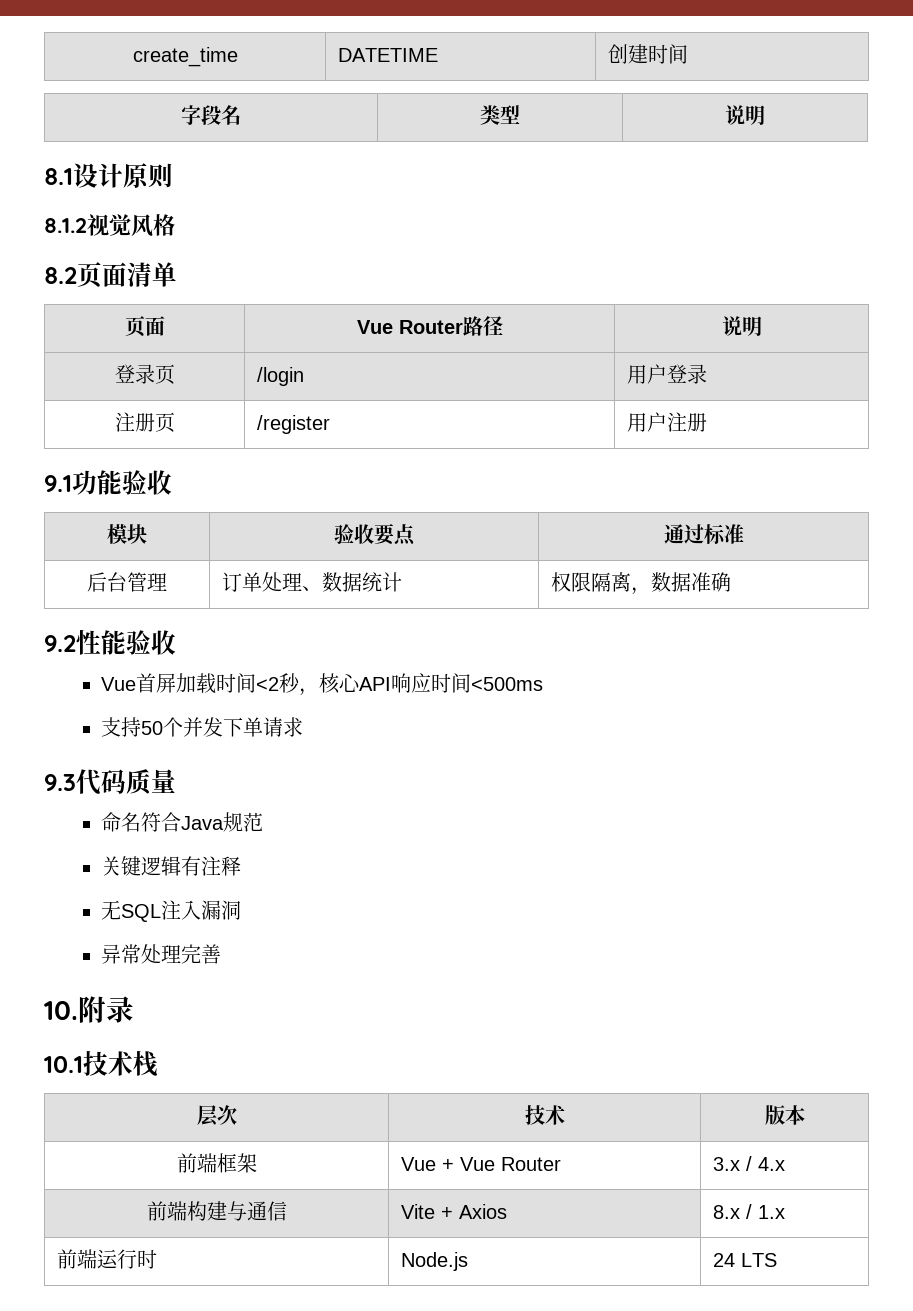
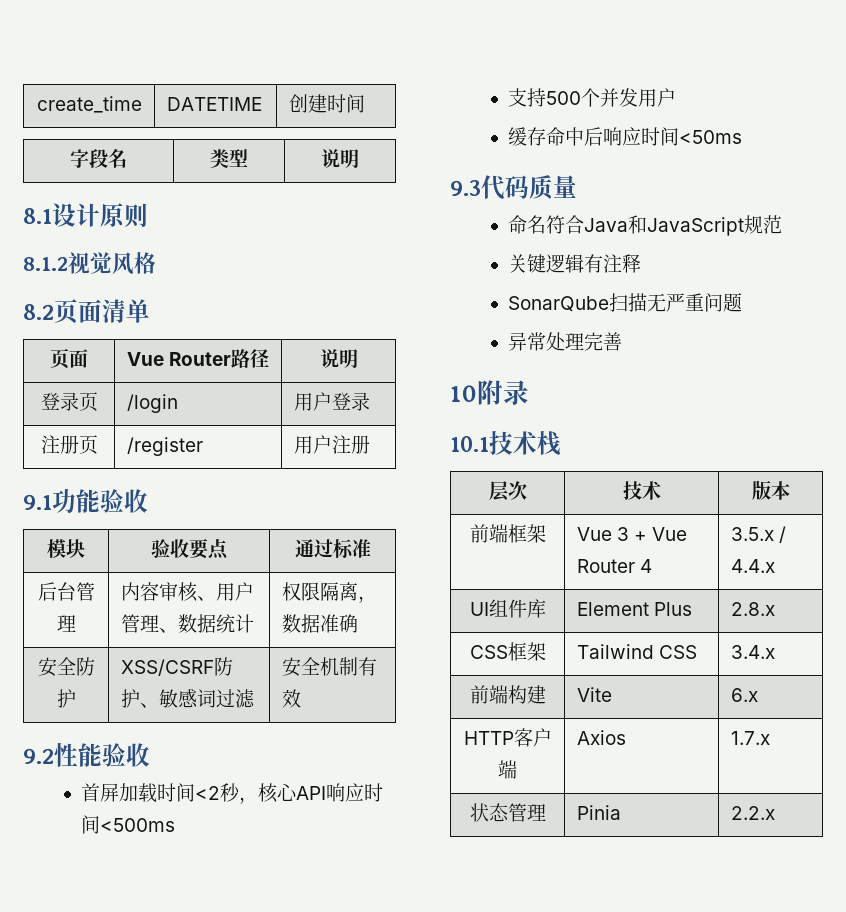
- 后台管理 | 订单处理、数据统计 | 权限隔离，数据准确
+ 后台管理 | 内容审核、用户管理、数据统计 | 权限隔离，数据准确
+ 安全防护 | XSS/CSRF防护、敏感词过滤 | 安全机制有效
- Vue首屏加载时间<2秒，核心API响应时间<500ms
+ 首屏加载时间<2秒，核心API响应时间<500ms
- 支持50个并发下单请求
+ 支持500个并发用户
+ 缓存命中后响应时间<50ms
- 命名符合Java规范
+ 命名符合Java和JavaScript规范
- 无SQL注入漏洞
+ SonarQube扫描无严重问题
- 10.附录
+ 10附录
- 前端框架 | Vue + Vue Router | 3.x / 4.x
+ 前端框架 | Vue 3 + Vue Router 4 | 3.5.x / 4.4.x
+ UI组件库 | Element Plus | 2.8.x
+ CSS框架 | Tailwind CSS | 3.4.x
- 前端构建与通信 | Vite + Axios | 8.x / 1.x
- 前端运行时 | Node.js | 24 LTS
+ 前端构建 | Vite | 6.x
+ HTTP客户端 | Axios | 1.7.x
+ 状态管理 | Pinia | 2.2.x

